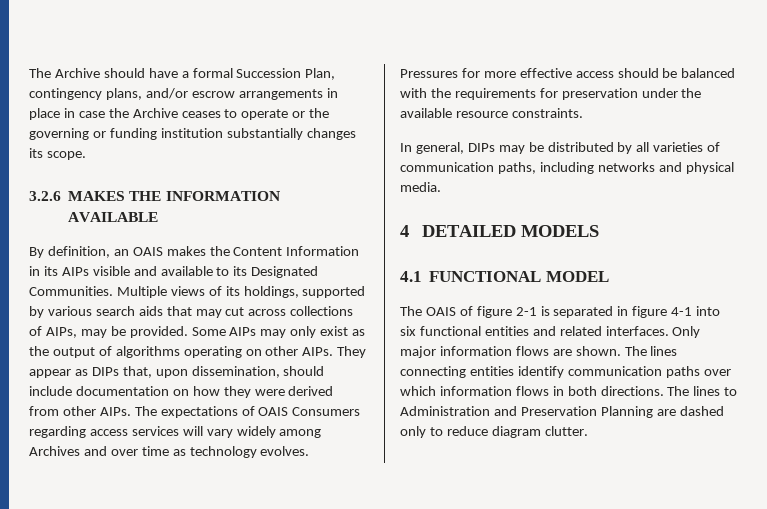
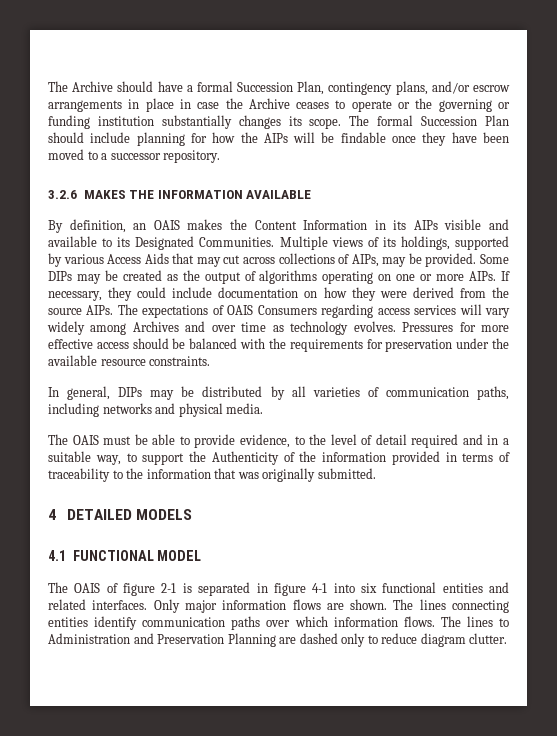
+ The formal Succession Plan should include planning for how the AIPs will be findable once they have been moved to a successor repository.
- Multiple views of its holdings, supported by various search aids that may cut across collections of AIPs, may be provided.
+ Multiple views of its holdings, supported by various Access Aids that may cut across collections of AIPs, may be provided.
- Some AIPs may only exist as the output of algorithms operating on other AIPs. They appear as DIPs that, upon dissemination, should include documentation on how they were derived from other AIPs.
+ Some DIPs may be created as the output of algorithms operating on one or more AIPs. If necessary, they could include documentation on how they were derived from the source AIPs.
+ The OAIS must be able to provide evidence, to the level of detail required and in a suitable way, to support the Authenticity of the information provided in terms of traceability to the information that was originally submitted.
- The lines connecting entities identify communication paths over which information flows in both directions.
+ The lines connecting entities identify communication paths over which information flows.

